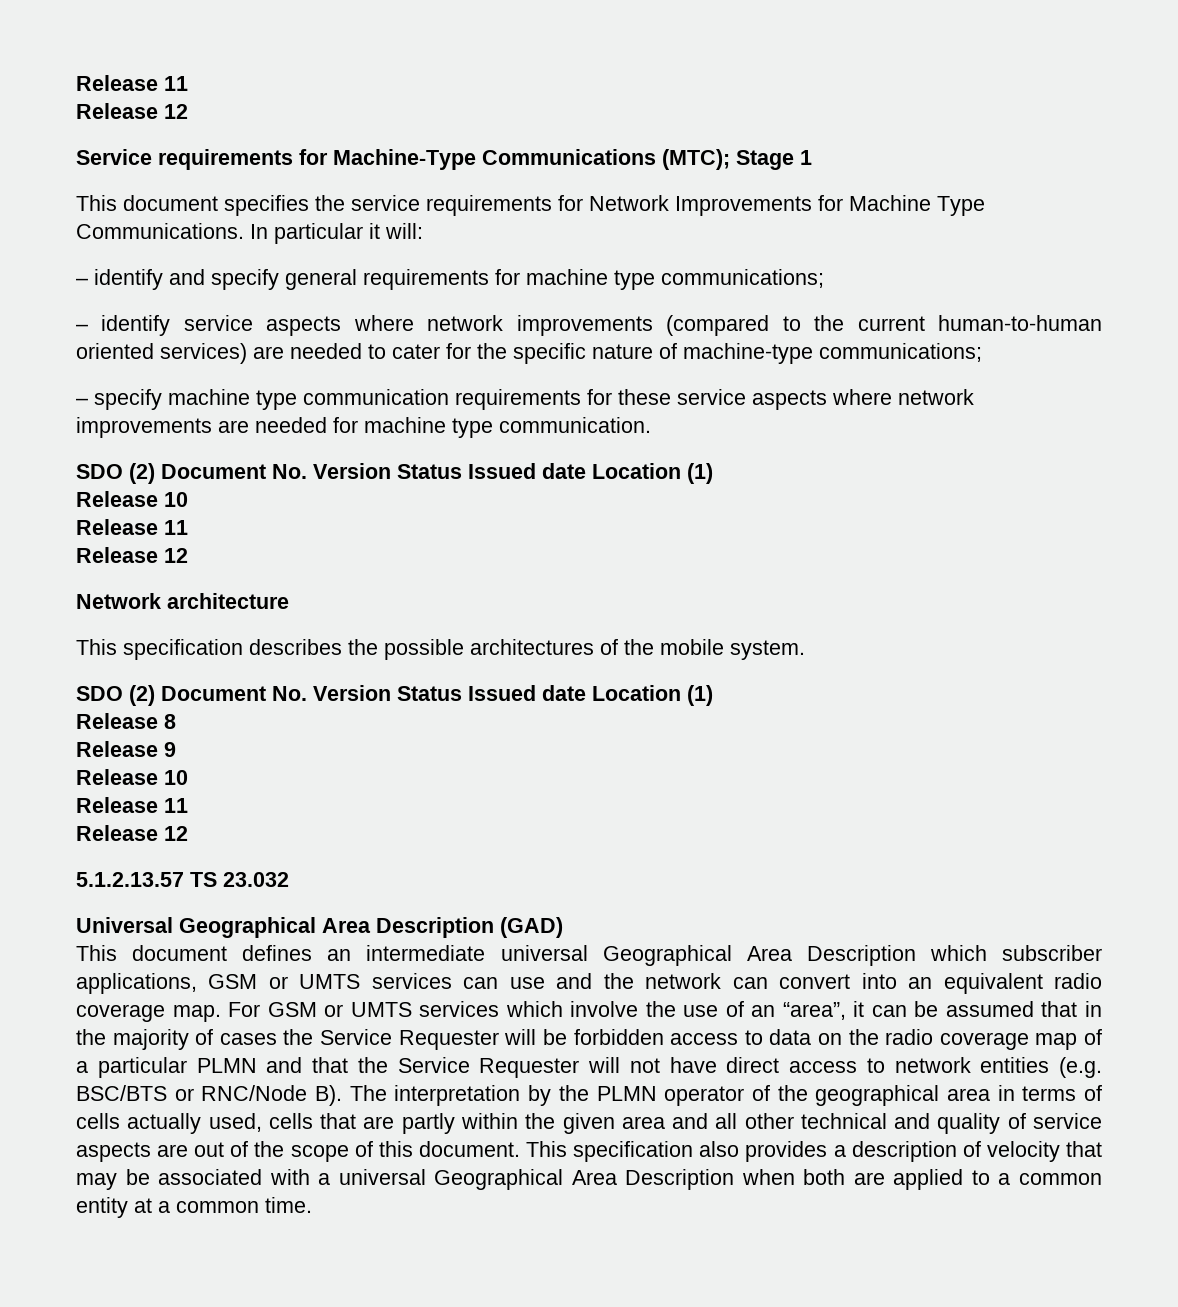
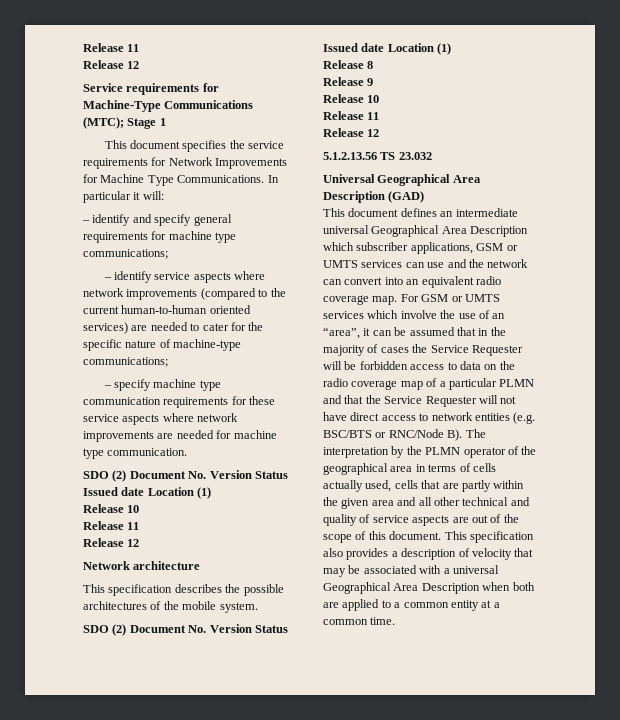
- 5.1.2.13.57 TS 23.032
+ 5.1.2.13.56 TS 23.032

